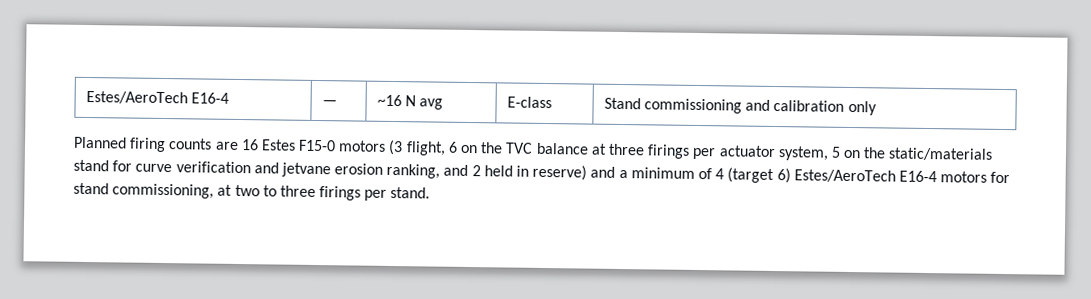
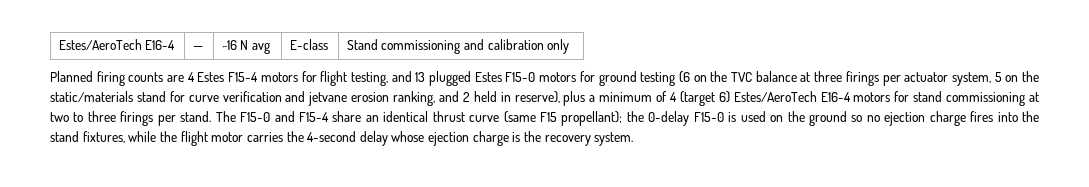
- Planned firing counts are 16 Estes F15-0 motors (3 flight, 6 on the TVC balance at three firings per actuator system, 5 on the static/materials stand for curve verification and jetvane erosion ranking, and 2 held in reserve) and a minimum of 4 (target 6) Estes/AeroTech E16-4 motors for stand commissioning, at two to three firings per stand.
+ Planned firing counts are 4 Estes F15-4 motors for flight testing, and 13 plugged Estes F15-0 motors for ground testing (6 on the TVC balance at three firings per actuator system, 5 on the static/materials stand for curve verification and jetvane erosion ranking, and 2 held in reserve), plus a minimum of 4 (target 6) Estes/AeroTech E16-4 motors for stand commissioning at two to three firings per stand.
+ The F15-0 and F15-4 share an identical thrust curve (same F15 propellant); the 0-delay F15-0 is used on the ground so no ejection charge fires into the stand fixtures, while the flight motor carries the 4-second delay whose ejection charge is the recovery system.

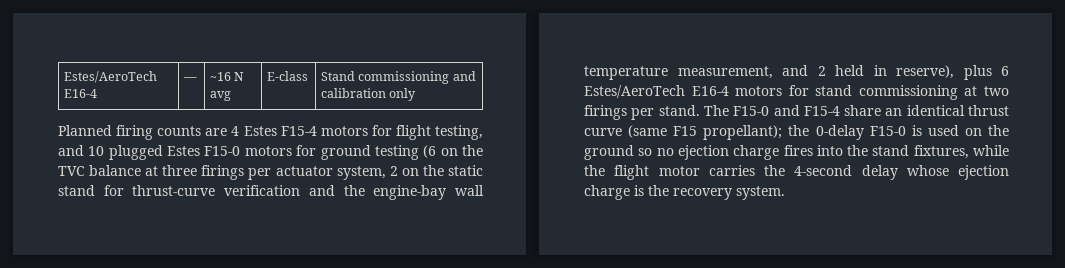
- Planned firing counts are 4 Estes F15-4 motors for flight testing, and 13 plugged Estes F15-0 motors for ground testing (6 on the TVC balance at three firings per actuator system, 5 on the static/materials stand for curve verification and jetvane erosion ranking, and 2 held in reserve), plus a minimum of 4 (target 6) Estes/AeroTech E16-4 motors for stand commissioning at two to three firings per stand.
+ Planned firing counts are 4 Estes F15-4 motors for flight testing, and 10 plugged Estes F15-0 motors for ground testing (6 on the TVC balance at three firings per actuator system, 2 on the static stand for thrust-curve verification and the engine-bay wall temperature measurement, and 2 held in reserve), plus 6 Estes/AeroTech E16-4 motors for stand commissioning at two firings per stand.

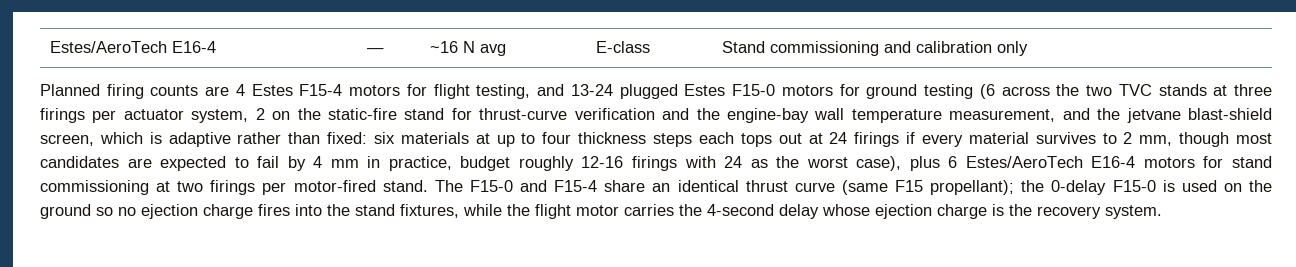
- Planned firing counts are 4 Estes F15-4 motors for flight testing, and 10 plugged Estes F15-0 motors for ground testing (6 on the TVC balance at three firings per actuator system, 2 on the static stand for thrust-curve verification and the engine-bay wall temperature measurement, and 2 held in reserve), plus 6 Estes/AeroTech E16-4 motors for stand commissioning at two firings per stand.
+ Planned firing counts are 4 Estes F15-4 motors for flight testing, and 13-24 plugged Estes F15-0 motors for ground testing (6 across the two TVC stands at three firings per actuator system, 2 on the static-fire stand for thrust-curve verification and the engine-bay wall temperature measurement, and the jetvane blast-shield screen, which is adaptive rather than fixed: six materials at up to four thickness steps each tops out at 24 firings if every material survives to 2 mm, though most candidates are expected to fail by 4 mm in practice, budget roughly 12-16 firings with 24 as the worst case), plus 6 Estes/AeroTech E16-4 motors for stand commissioning at two firings per motor-fired stand.

